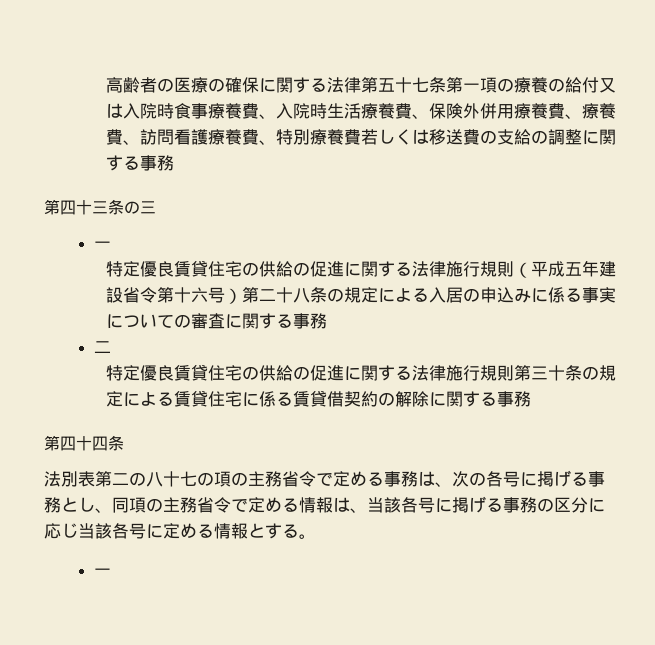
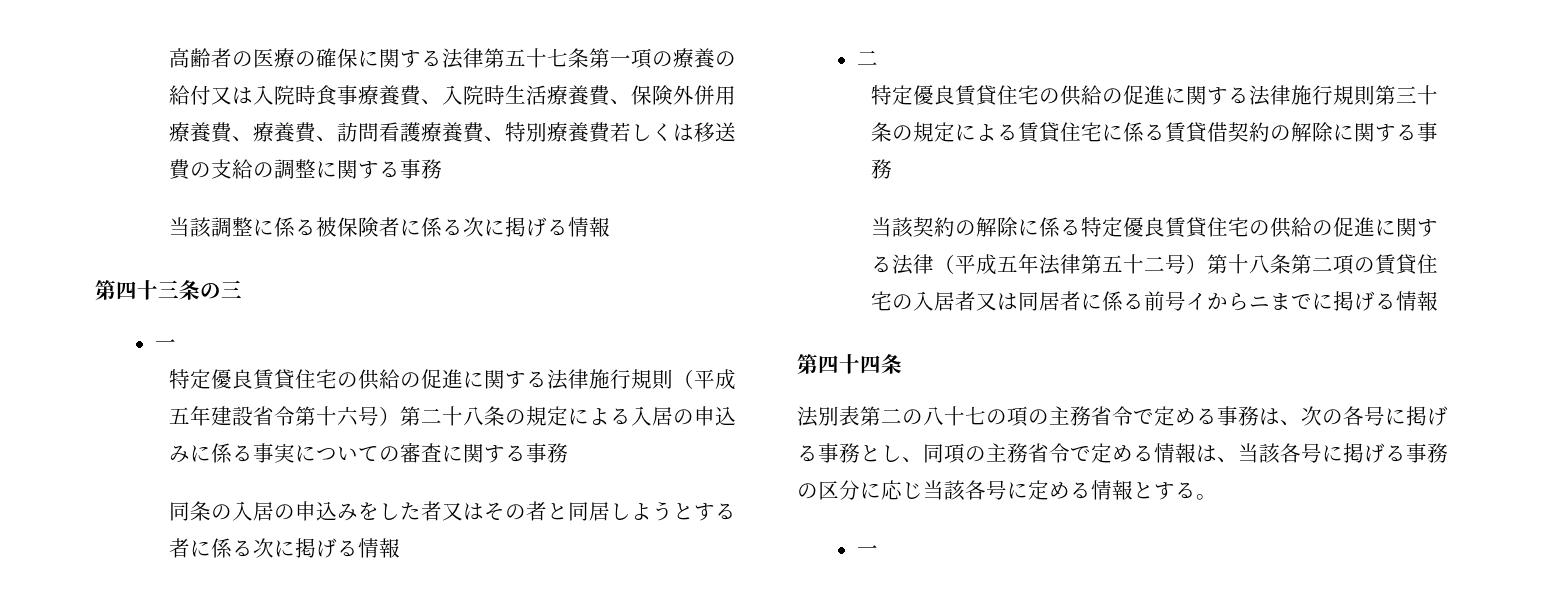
+ 当該調整に係る被保険者に係る次に掲げる情報
+ 同条の入居の申込みをした者又はその者と同居しようとする者に係る次に掲げる情報
+ 当該契約の解除に係る特定優良賃貸住宅の供給の促進に関する法律（平成五年法律第五十二号）第十八条第二項の賃貸住宅の入居者又は同居者に係る前号イからニまでに掲げる情報

